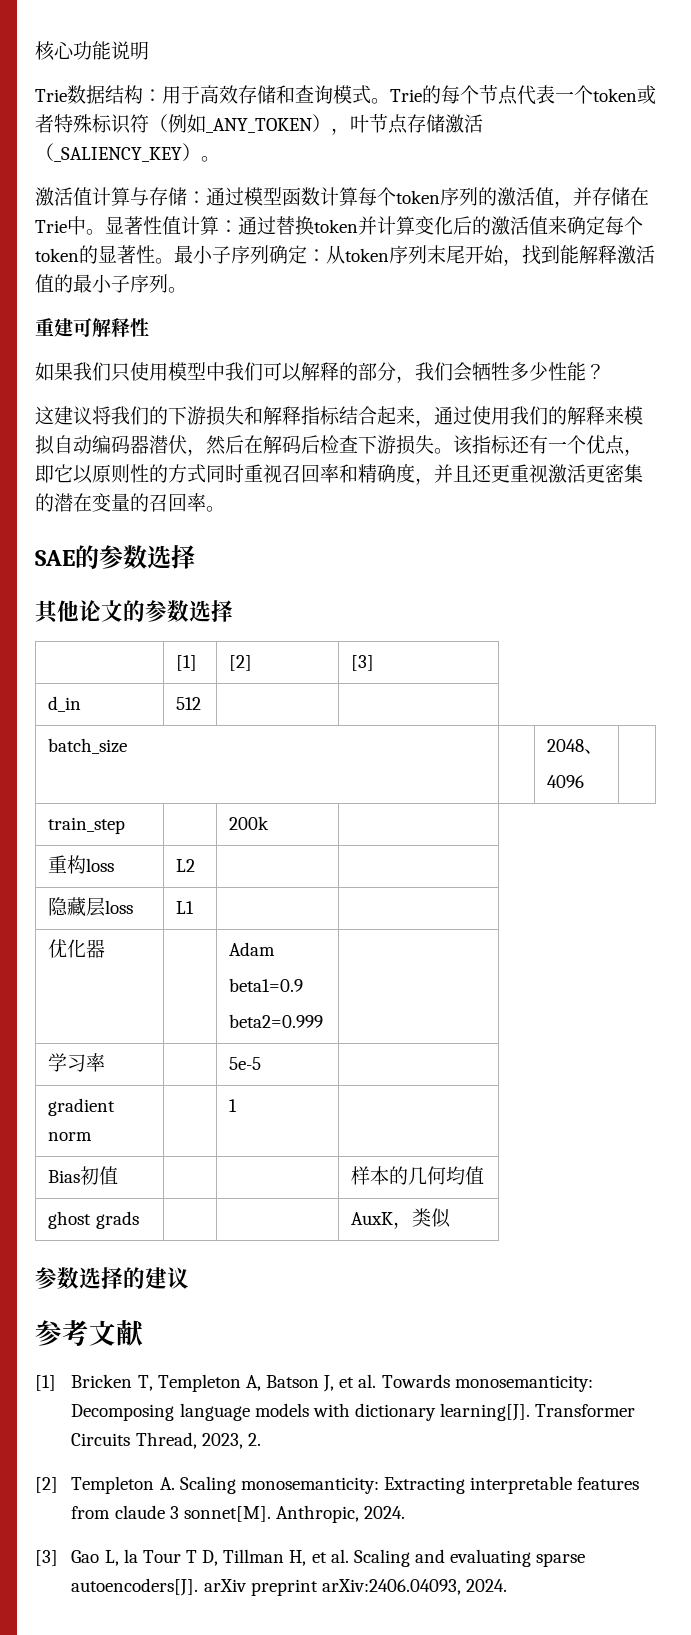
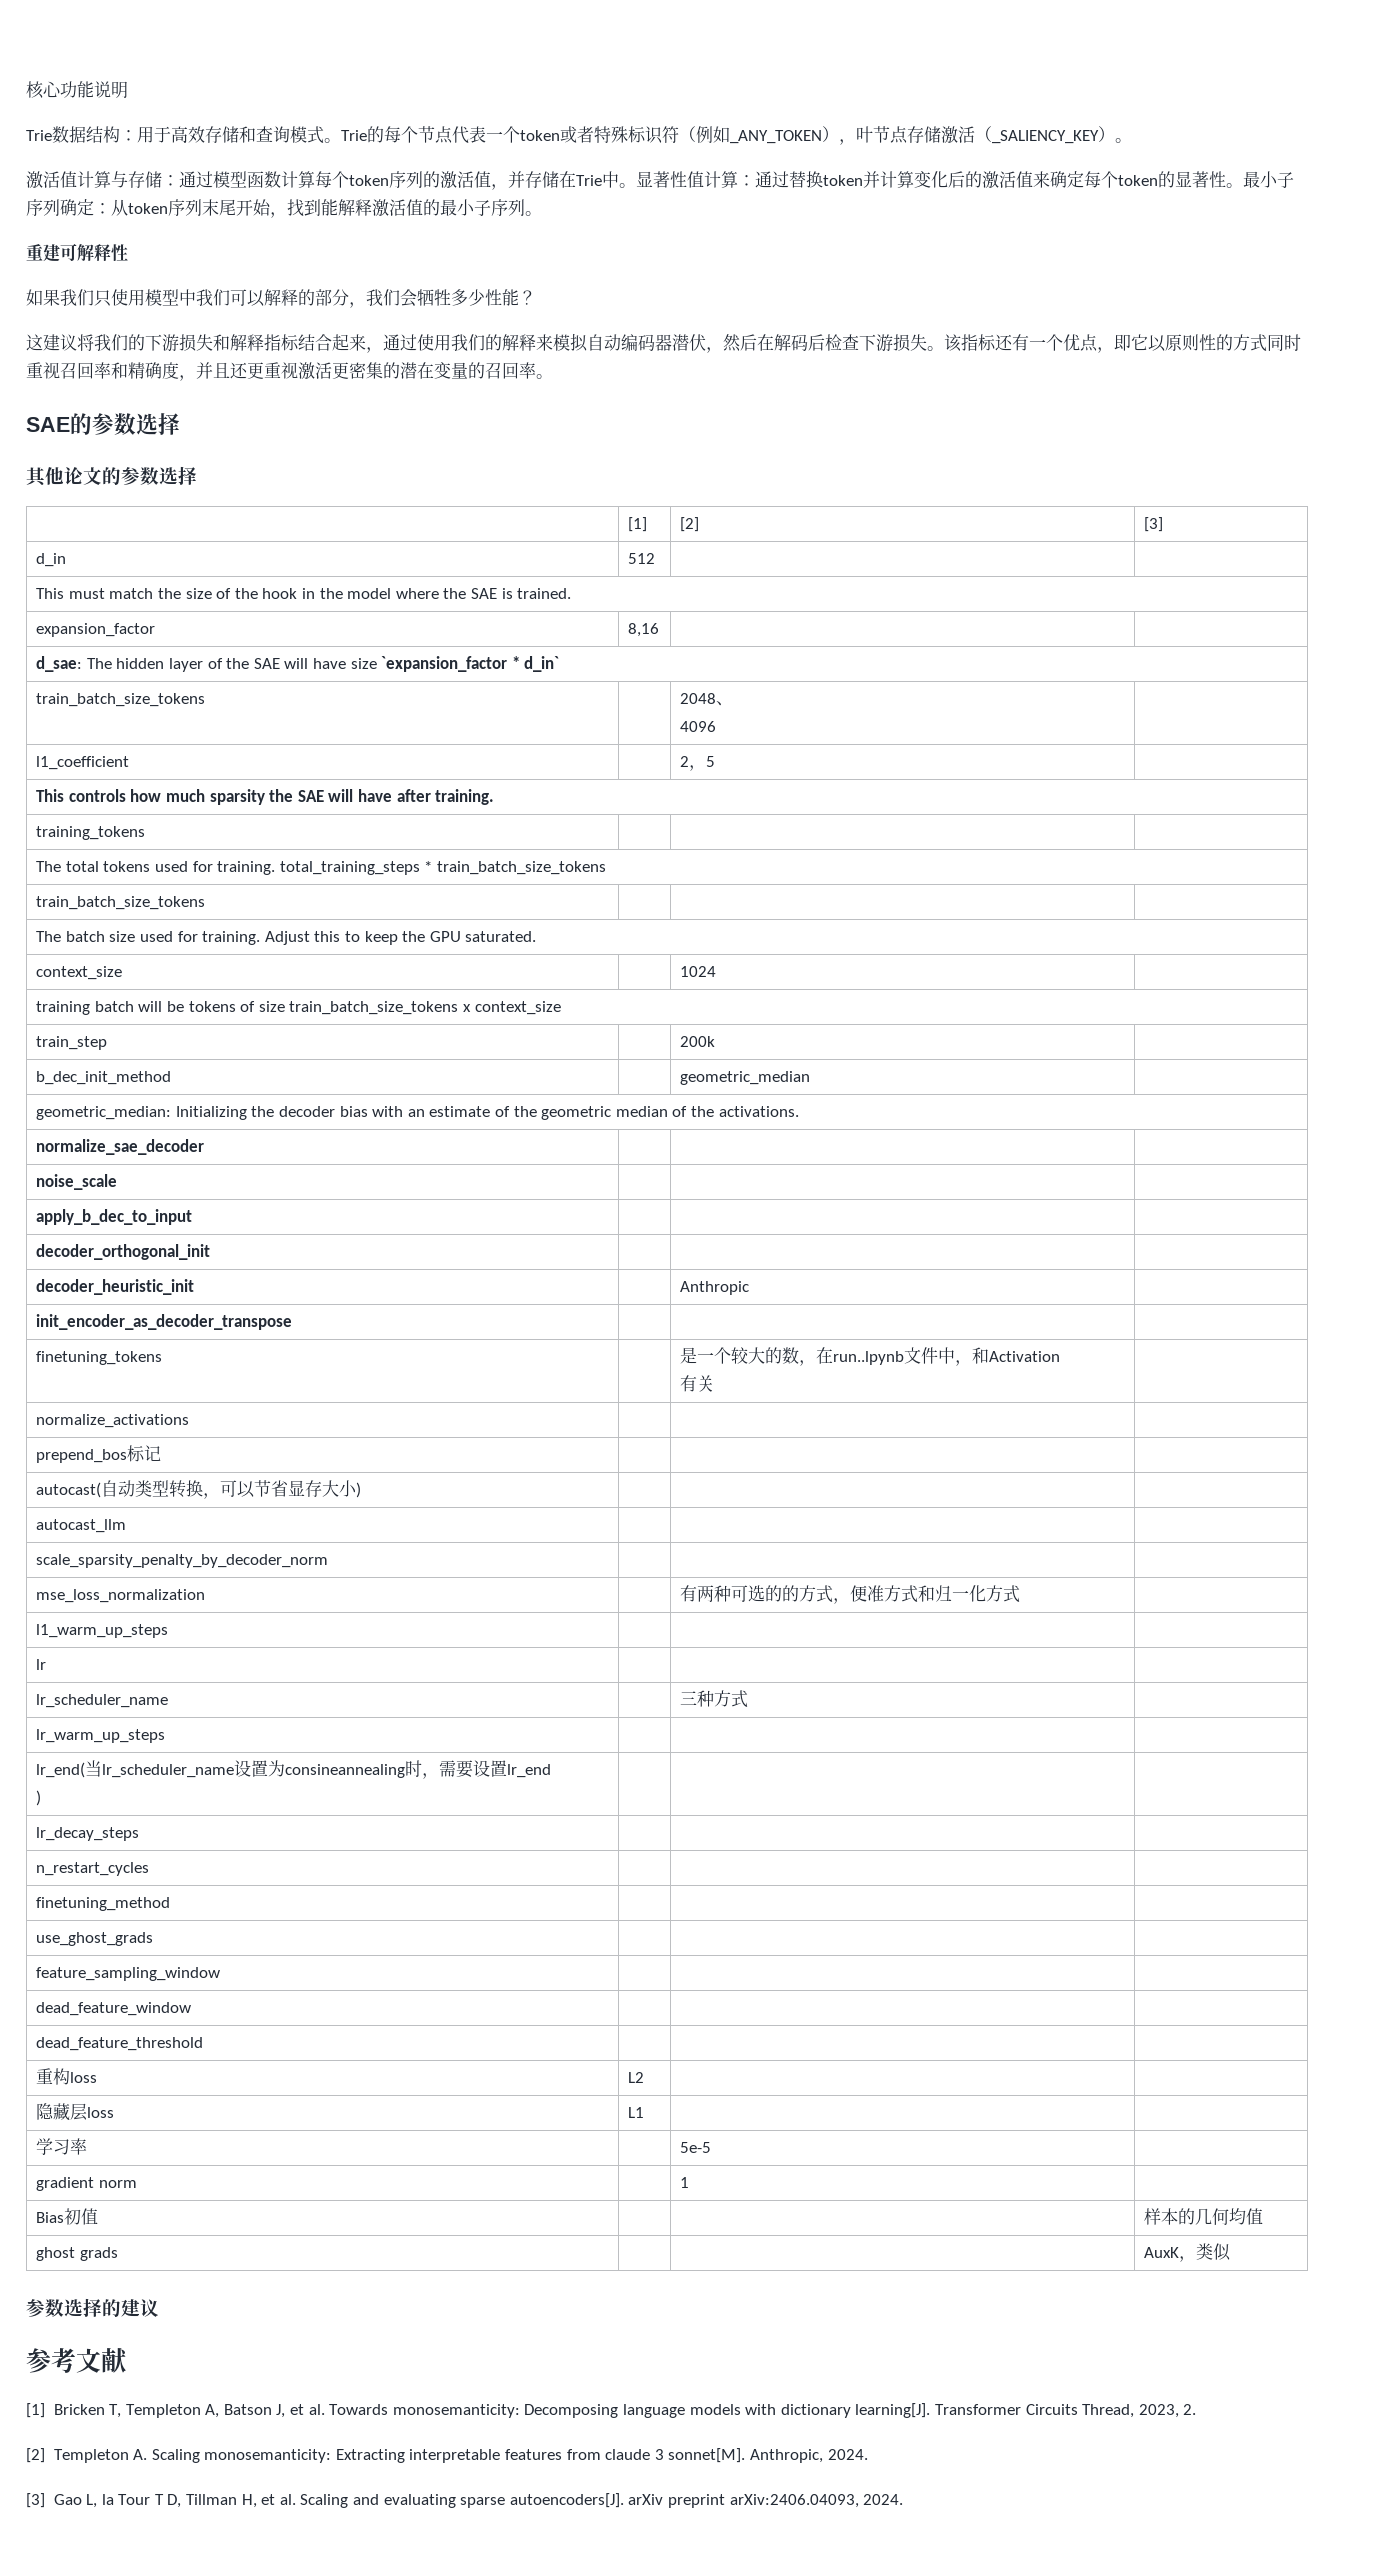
- batch_size | | 2048、
+ This must match the size of the hook in the model where the SAE is trained.
+ expansion_factor | 8,16 | |
+ d_sae: The hidden layer of the SAE will have size `expansion_factor * d_in`
+ train_batch_size_tokens | | 2048、
  4096 |
+ l1_coefficient | | 2，5 |
+ This controls how much sparsity the SAE will have after training.
+ training_tokens | | |
+ The total tokens used for training. total_training_steps * train_batch_size_tokens
+ train_batch_size_tokens | | |
+ The batch size used for training. Adjust this to keep the GPU saturated.
+ context_size | | 1024 |
+ training batch will be tokens of size train_batch_size_tokens x context_size
  train_step | | 200k |
+ b_dec_init_method | | geometric_median |
+ geometric_median: Initializing the decoder bias with an estimate of the geometric median of the activations.
+ normalize_sae_decoder | | |
+ noise_scale | | |
+ apply_b_dec_to_input | | |
+ decoder_orthogonal_init | | |
+ decoder_heuristic_init | | Anthropic |
+ init_encoder_as_decoder_transpose | | |
+ finetuning_tokens | | 是一个较大的数，在run..lpynb文件中，和Activation
+ 有关 |
+ normalize_activations | | |
+ prepend_bos标记 | | |
+ autocast(自动类型转换，可以节省显存大小) | | |
+ autocast_llm | | |
+ scale_sparsity_penalty_by_decoder_norm | | |
+ mse_loss_normalization | | 有两种可选的的方式，便准方式和归一化方式 |
+ l1_warm_up_steps | | |
+ lr | | |
+ lr_scheduler_name | | 三种方式 |
+ lr_warm_up_steps | | |
+ lr_end(当lr_scheduler_name设置为consineannealing时，需要设置lr_end
+ ) | | |
+ lr_decay_steps | | |
+ n_restart_cycles | | |
+ finetuning_method | | |
+ use_ghost_grads | | |
+ feature_sampling_window | | |
+ dead_feature_window | | |
+ dead_feature_threshold | | |
- 优化器 | | Adam
- beta1=0.9
- beta2=0.999 |

